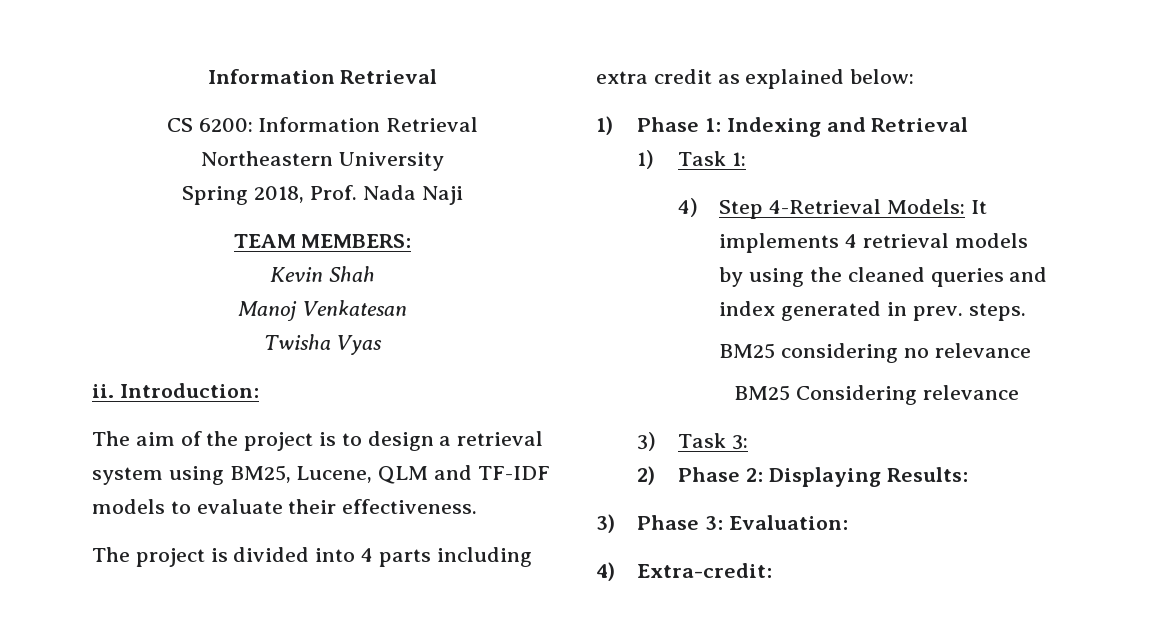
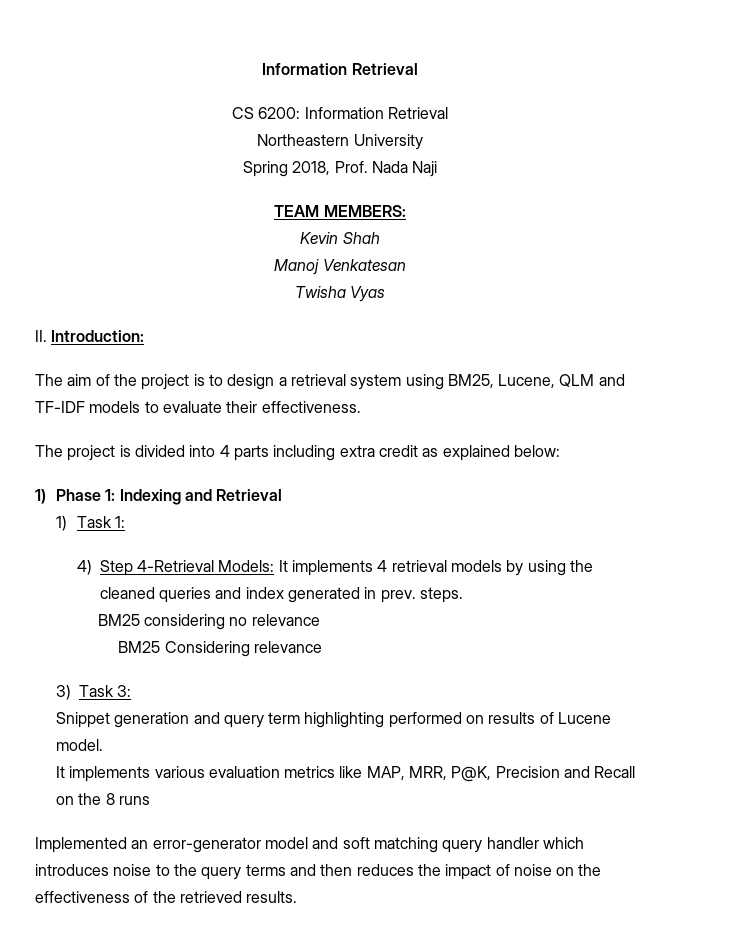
- ii. Introduction:
+ II. Introduction:
- 2) Phase 2: Displaying Results:
- 3) Phase 3: Evaluation:
- 4) Extra-credit:
+ Snippet generation and query term highlighting performed on results of Lucene model.
+ It implements various evaluation metrics like MAP, MRR, P@K, Precision and Recall on the 8 runs
+ Implemented an error-generator model and soft matching query handler which introduces noise to the query terms and then reduces the impact of noise on the effectiveness of the retrieved results.

